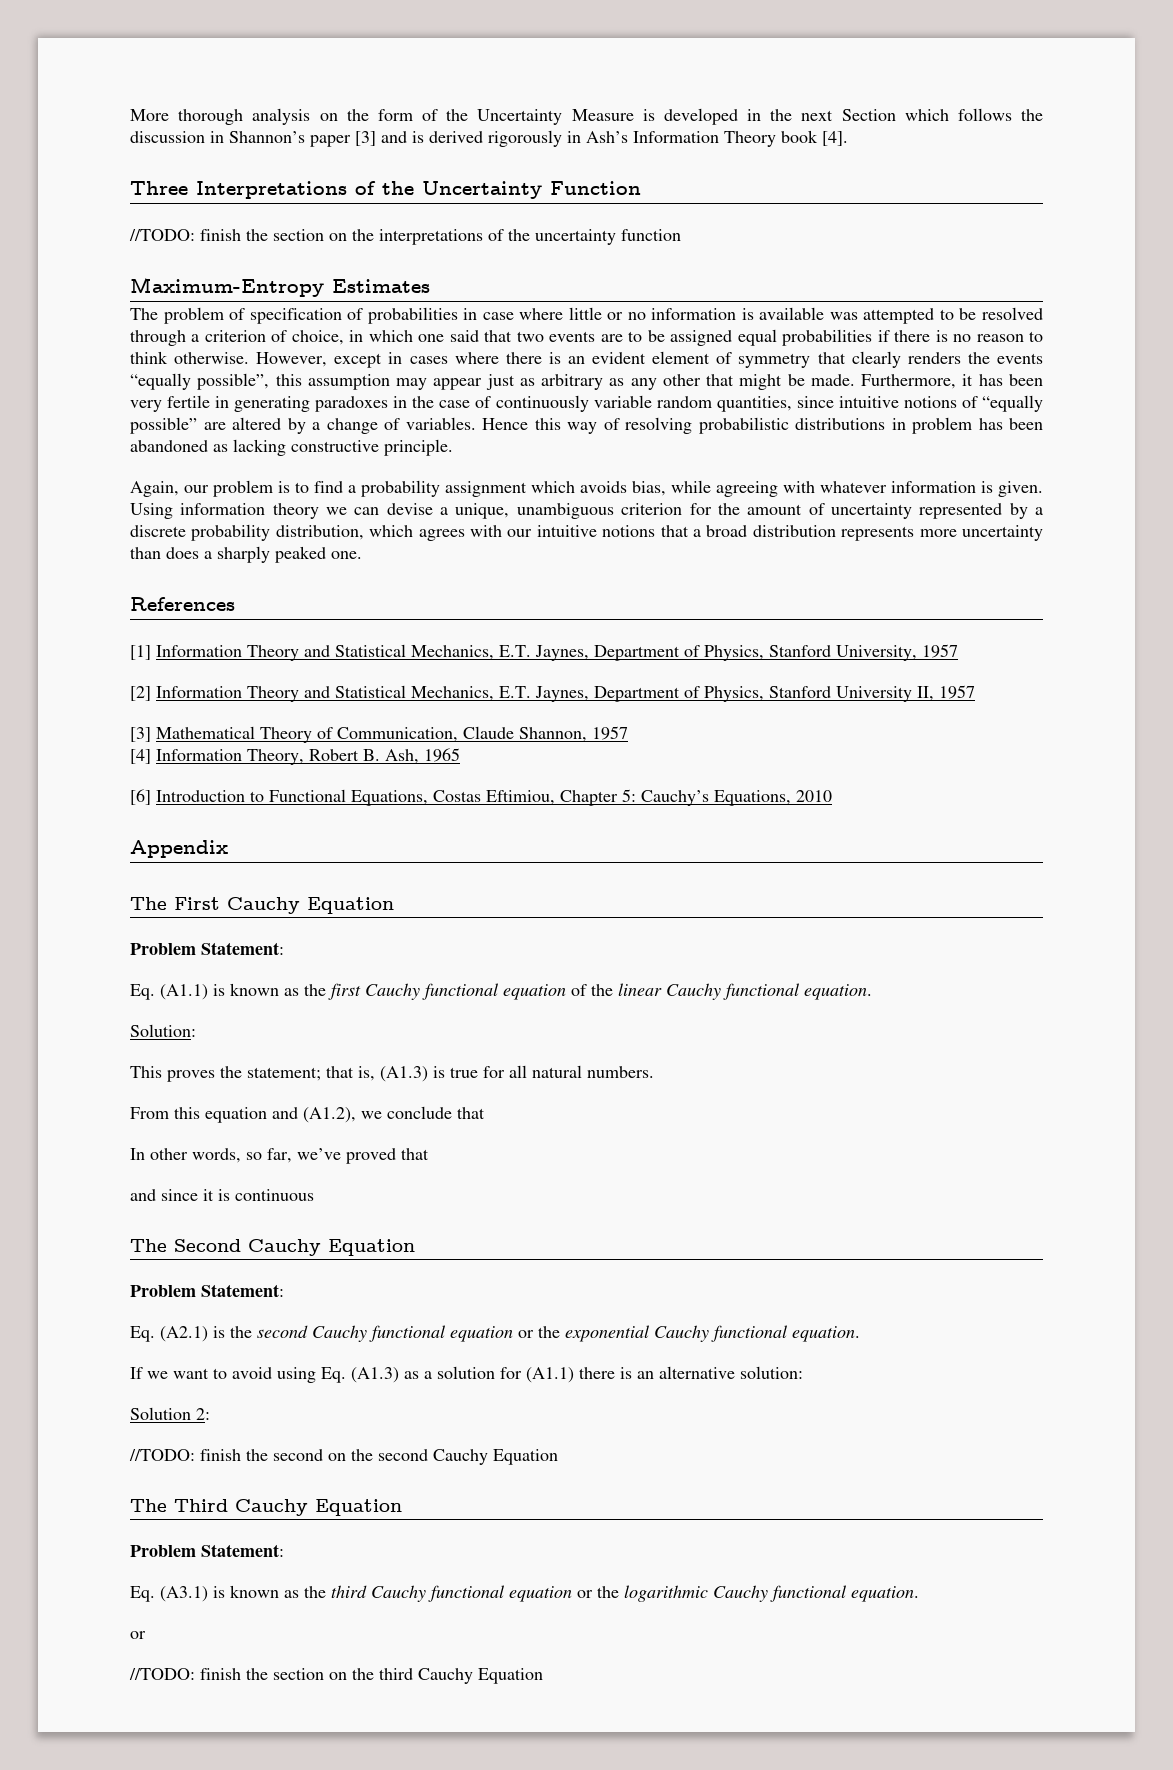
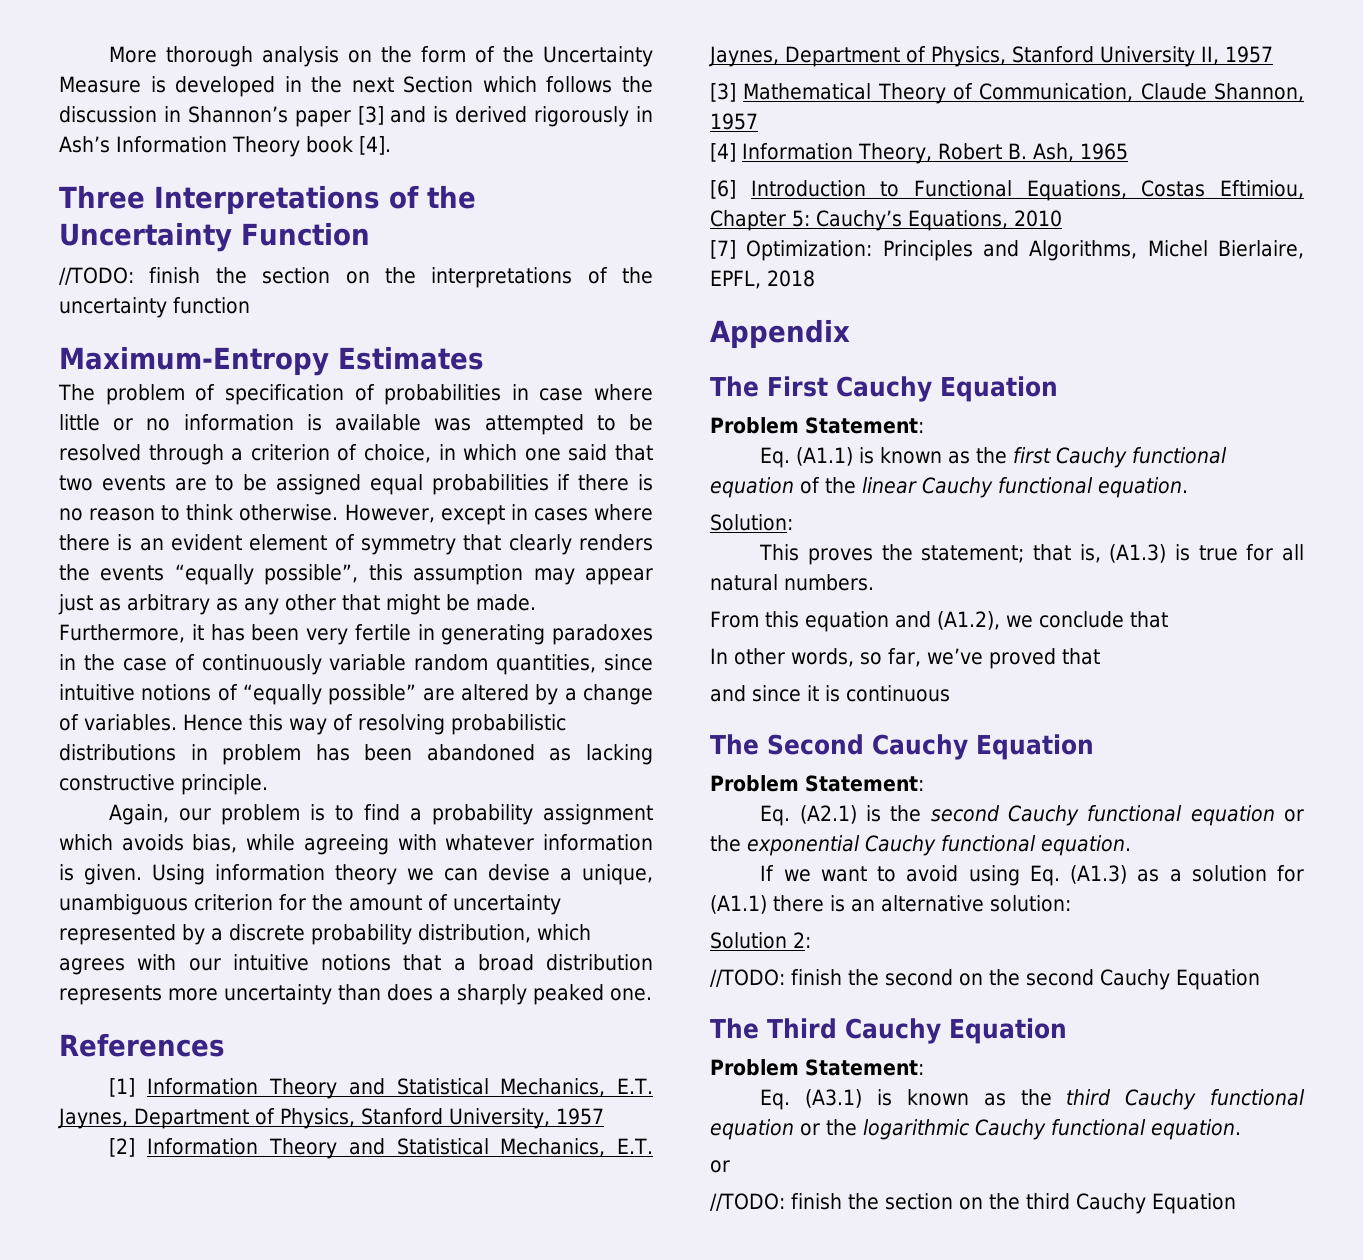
+ [7] Optimization: Principles and Algorithms, Michel Bierlaire, EPFL, 2018

